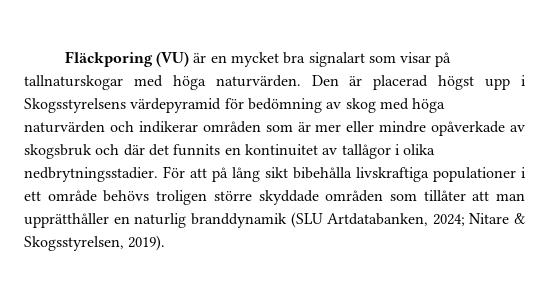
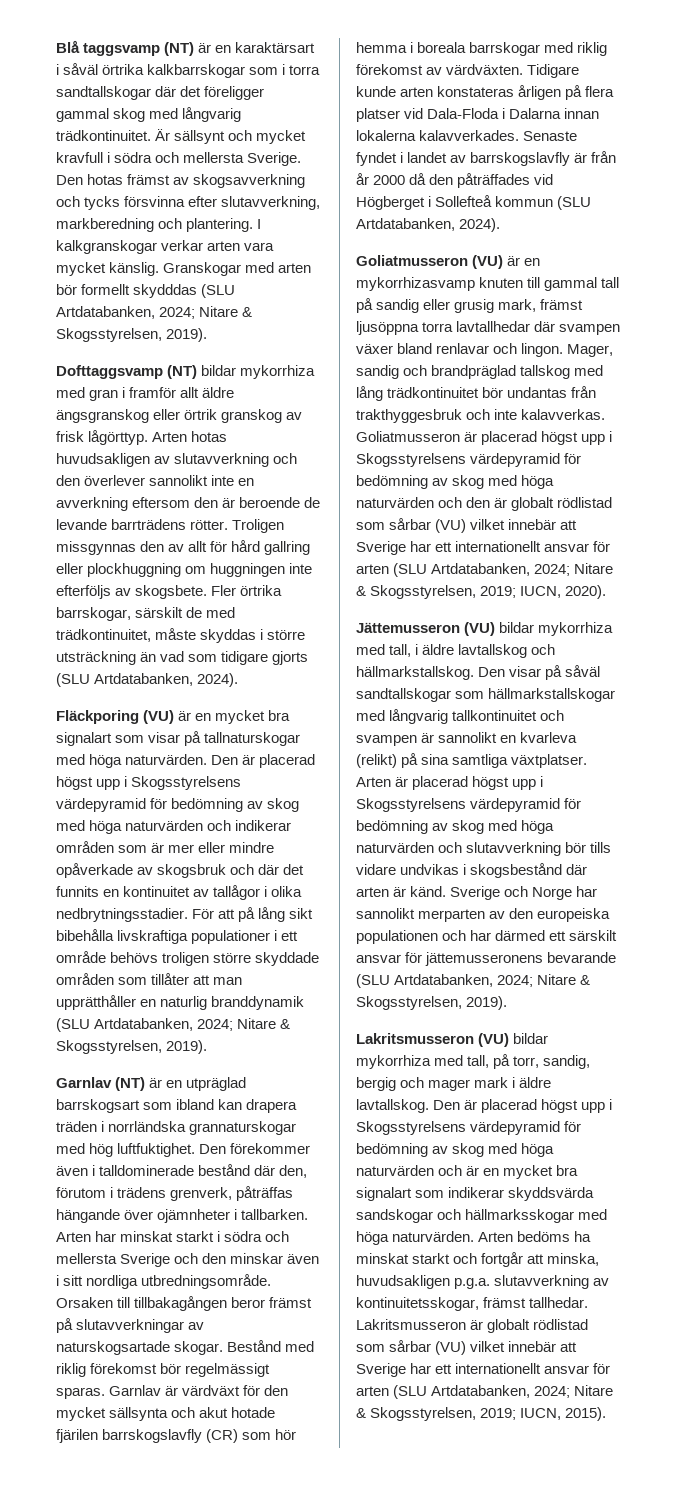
+ Blå taggsvamp (NT) är en karaktärsart i såväl örtrika kalkbarrskogar som i torra sandtallskogar där det föreligger gammal skog med långvarig trädkontinuitet. Är sällsynt och mycket kravfull i södra och mellersta Sverige. Den hotas främst av skogsavverkning och tycks försvinna efter slutavverkning, markberedning och plantering. I kalkgranskogar verkar arten vara mycket känslig. Granskogar med arten bör formellt skydddas (SLU Artdatabanken, 2024; Nitare & Skogsstyrelsen, 2019).
+ Dofttaggsvamp (NT) bildar mykorrhiza med gran i framför allt äldre ängsgranskog eller örtrik granskog av frisk lågörttyp. Arten hotas huvudsakligen av slutavverkning och den överlever sannolikt inte en avverkning eftersom den är beroende de levande barrträdens rötter. Troligen missgynnas den av allt för hård gallring eller plockhuggning om huggningen inte efterföljs av skogsbete. Fler örtrika barrskogar, särskilt de med trädkontinuitet, måste skyddas i större utsträckning än vad som tidigare gjorts (SLU Artdatabanken, 2024).
+ Garnlav (NT) är en utpräglad barrskogsart som ibland kan drapera träden i norrländska grannaturskogar med hög luftfuktighet. Den förekommer även i talldominerade bestånd där den, förutom i trädens grenverk, påträffas hängande över ojämnheter i tallbarken. Arten har minskat starkt i södra och mellersta Sverige och den minskar även i sitt nordliga utbredningsområde. Orsaken till tillbakagången beror främst på slutavverkningar av naturskogsartade skogar. Bestånd med riklig förekomst bör regelmässigt sparas. Garnlav är värdväxt för den mycket sällsynta och akut hotade fjärilen barrskogslavfly (CR) som hör hemma i boreala barrskogar med riklig förekomst av värdväxten. Tidigare kunde arten konstateras årligen på flera platser vid Dala-Floda i Dalarna innan lokalerna kalavverkades. Senaste fyndet i landet av barrskogslavfly är från år 2000 då den påträffades vid Högberget i Sollefteå kommun (SLU Artdatabanken, 2024).
+ Goliatmusseron (VU) är en mykorrhizasvamp knuten till gammal tall på sandig eller grusig mark, främst ljusöppna torra lavtallhedar där svampen växer bland renlavar och lingon. Mager, sandig och brandpräglad tallskog med lång trädkontinuitet bör undantas från trakthyggesbruk och inte kalavverkas. Goliatmusseron är placerad högst upp i Skogsstyrelsens värdepyramid för bedömning av skog med höga naturvärden och den är globalt rödlistad som sårbar (VU) vilket innebär att Sverige har ett internationellt ansvar för arten (SLU Artdatabanken, 2024; Nitare & Skogsstyrelsen, 2019; IUCN, 2020).
+ Jättemusseron (VU) bildar mykorrhiza med tall, i äldre lavtallskog och hällmarkstallskog. Den visar på såväl sandtallskogar som hällmarkstallskogar med långvarig tallkontinuitet och svampen är sannolikt en kvarleva (relikt) på sina samtliga växtplatser. Arten är placerad högst upp i Skogsstyrelsens värdepyramid för bedömning av skog med höga naturvärden och slutavverkning bör tills vidare undvikas i skogsbestånd där arten är känd. Sverige och Norge har sannolikt merparten av den europeiska populationen och har därmed ett särskilt ansvar för jättemusseronens bevarande (SLU Artdatabanken, 2024; Nitare & Skogsstyrelsen, 2019).
+ Lakritsmusseron (VU) bildar mykorrhiza med tall, på torr, sandig, bergig och mager mark i äldre lavtallskog. Den är placerad högst upp i Skogsstyrelsens värdepyramid för bedömning av skog med höga naturvärden och är en mycket bra signalart som indikerar skyddsvärda sandskogar och hällmarksskogar med höga naturvärden. Arten bedöms ha minskat starkt och fortgår att minska, huvudsakligen p.g.a. slutavverkning av kontinuitetsskogar, främst tallhedar. Lakritsmusseron är globalt rödlistad som sårbar (VU) vilket innebär att Sverige har ett internationellt ansvar för arten (SLU Artdatabanken, 2024; Nitare & Skogsstyrelsen, 2019; IUCN, 2015).

